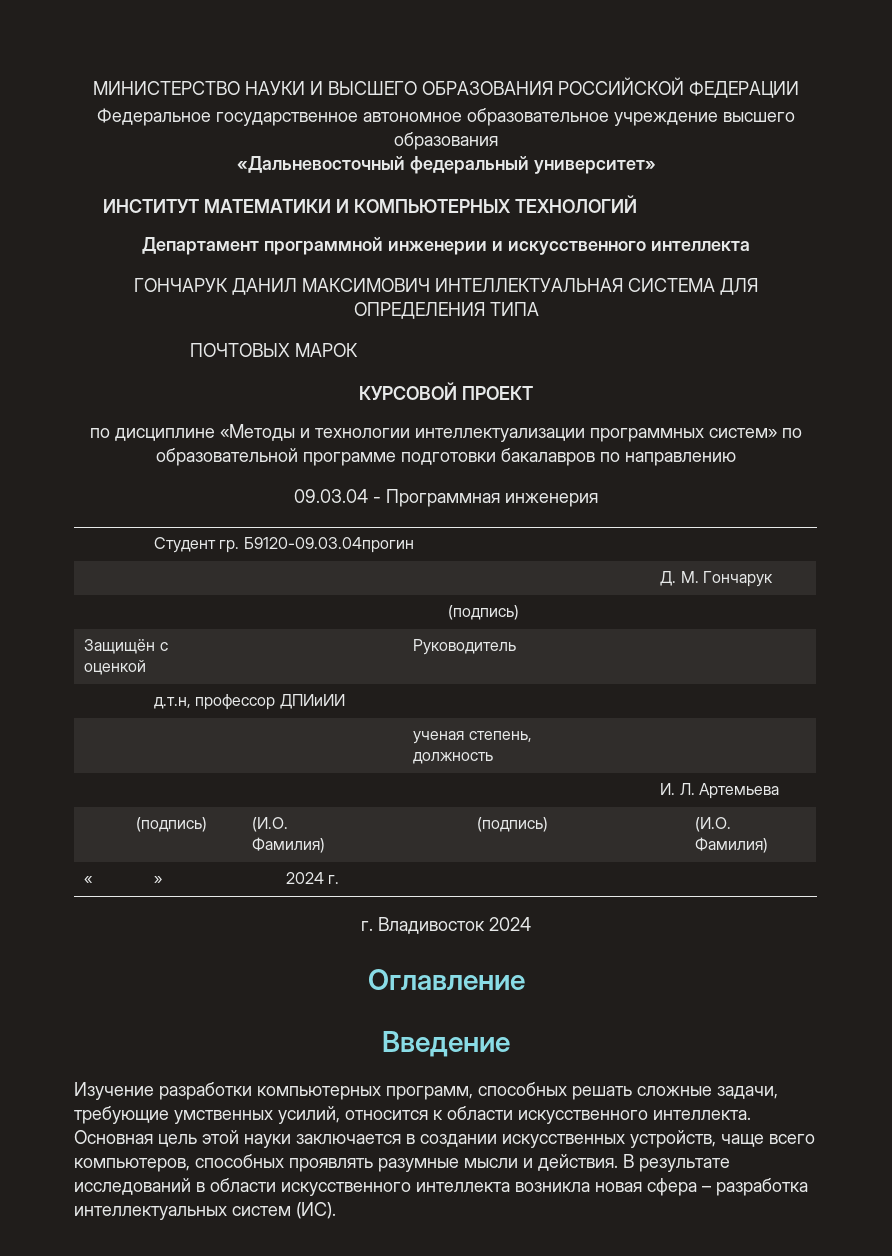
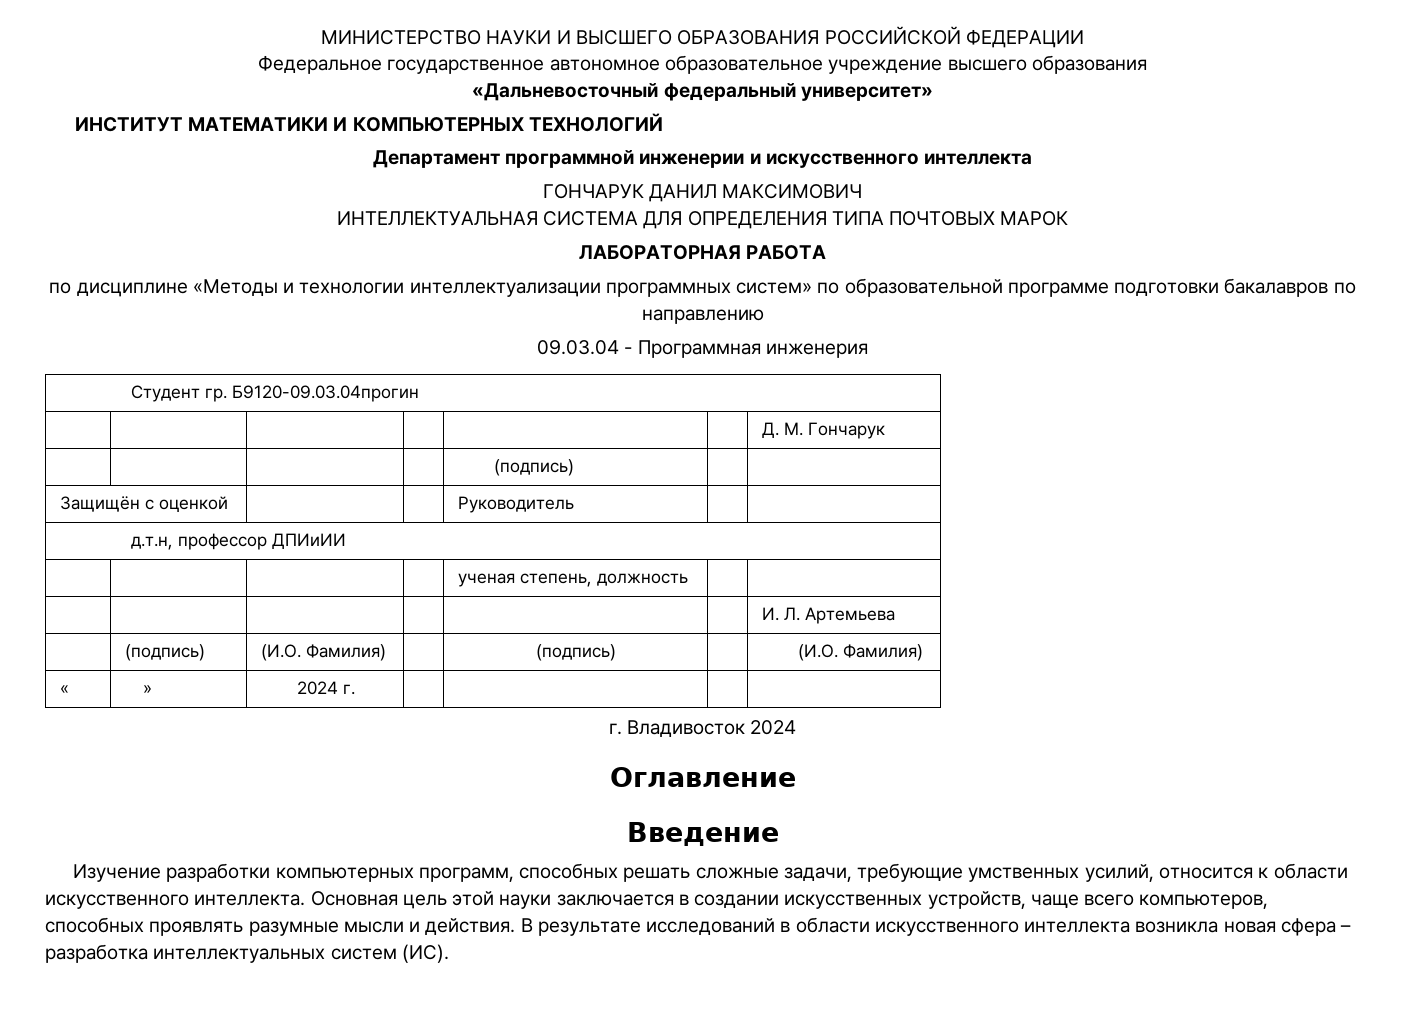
- ГОНЧАРУК ДАНИЛ МАКСИМОВИЧ ИНТЕЛЛЕКТУАЛЬНАЯ СИСТЕМА ДЛЯ ОПРЕДЕЛЕНИЯ ТИПА
- ПОЧТОВЫХ МАРОК
+ ГОНЧАРУК ДАНИЛ МАКСИМОВИЧ
+ ИНТЕЛЛЕКТУАЛЬНАЯ СИСТЕМА ДЛЯ ОПРЕДЕЛЕНИЯ ТИПА ПОЧТОВЫХ МАРОК
- КУРСОВОЙ ПРОЕКТ
+ ЛАБОРАТОРНАЯ РАБОТА

